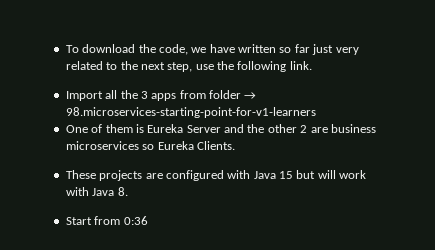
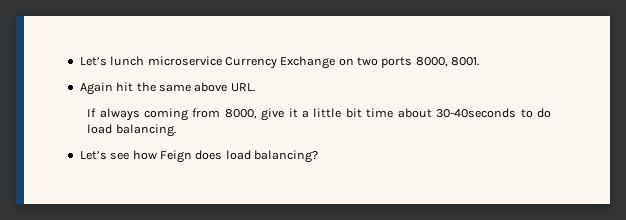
- To download the code, we have written so far just very related to the next step, use the following link.
- Import all the 3 apps from folder → 98.microservices-starting-point-for-v1-learners
- One of them is Eureka Server and the other 2 are business microservices so Eureka Clients.
- These projects are configured with Java 15 but will work with Java 8.
- Start from 0:36
+ Let’s lunch microservice Currency Exchange on two ports 8000, 8001.
+ Again hit the same above URL.
+ If always coming from 8000, give it a little bit time about 30-40seconds to do load balancing.
+ Let’s see how Feign does load balancing?

